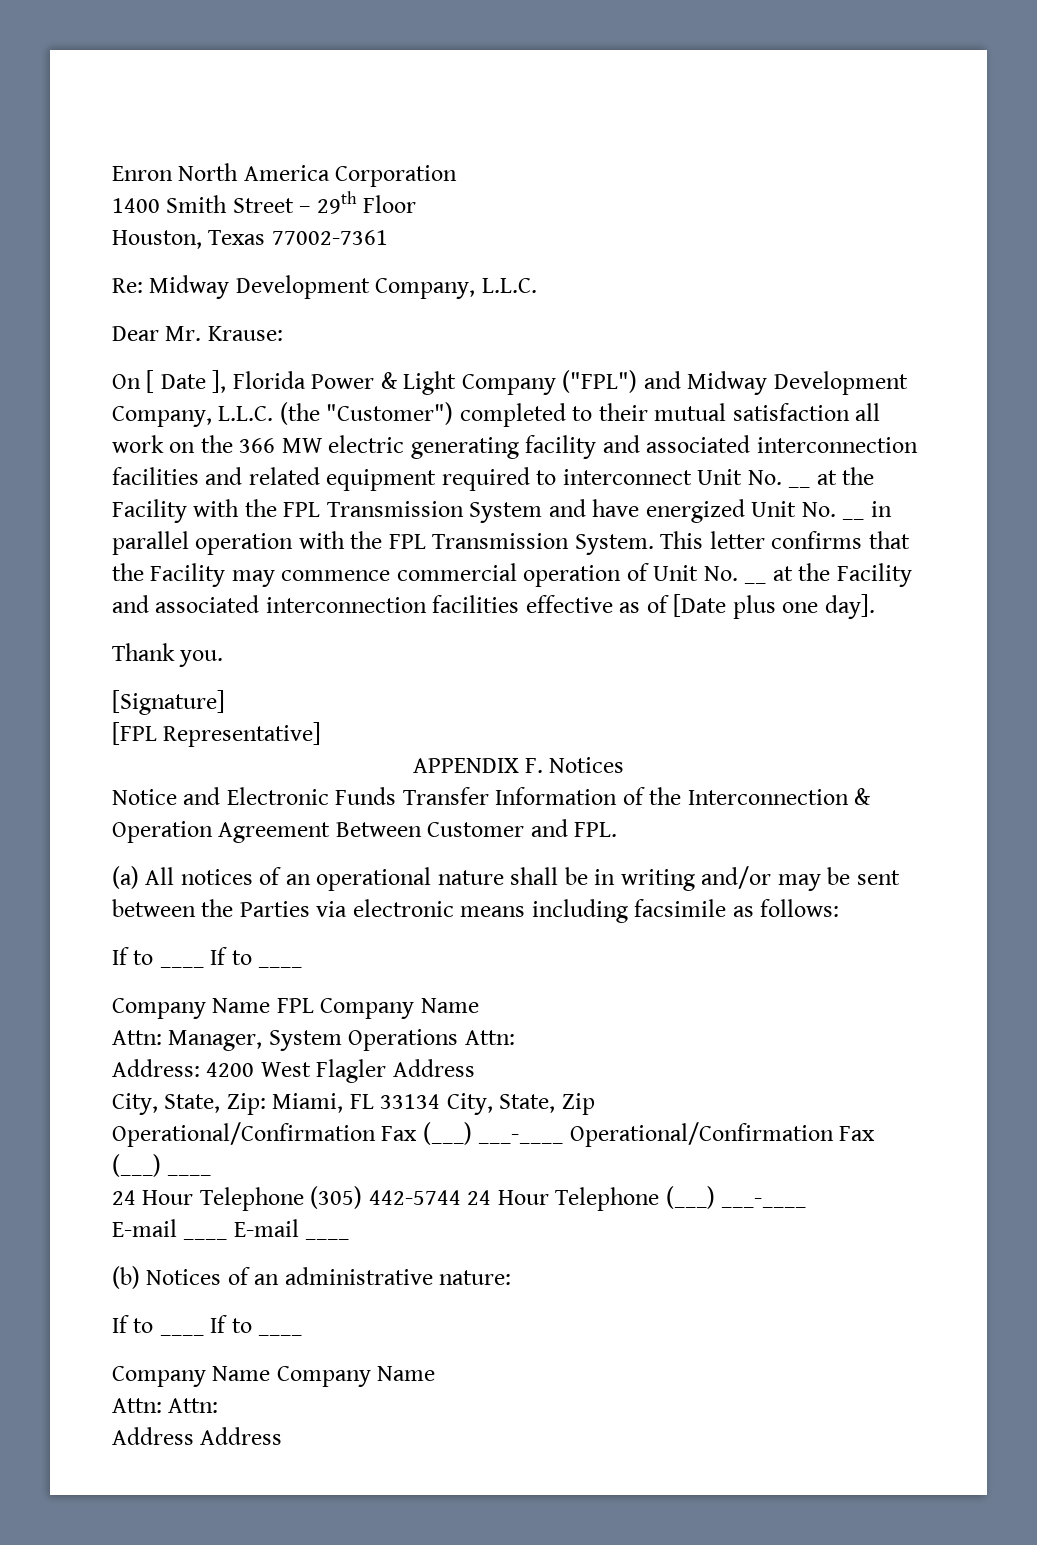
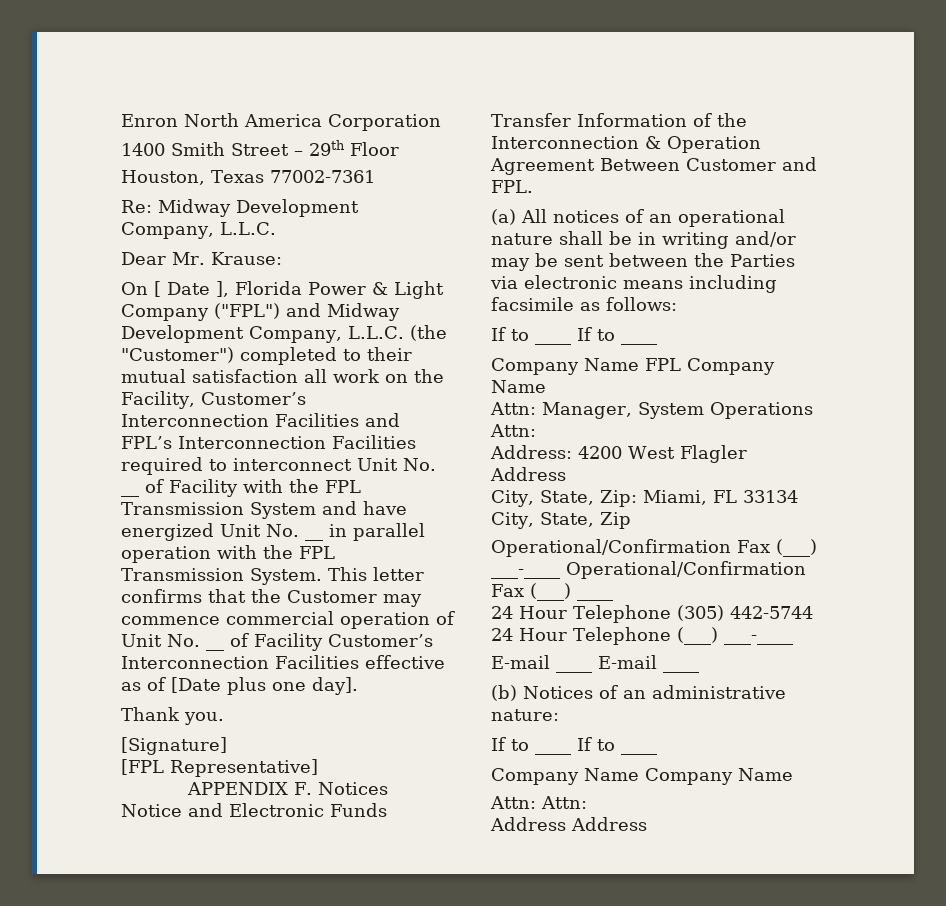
- On [ Date ], Florida Power & Light Company ("FPL") and Midway Development Company, L.L.C. (the "Customer") completed to their mutual satisfaction all work on the 366 MW electric generating facility and associated interconnection facilities and related equipment required to interconnect Unit No. __ at the Facility with the FPL Transmission System and have energized Unit No. __ in parallel operation with the FPL Transmission System.
+ On [ Date ], Florida Power & Light Company ("FPL") and Midway Development Company, L.L.C. (the "Customer") completed to their mutual satisfaction all work on the Facility, Customer’s Interconnection Facilities and FPL’s Interconnection Facilities required to interconnect Unit No. __ of Facility with the FPL Transmission System and have energized Unit No. __ in parallel operation with the FPL Transmission System.
- This letter confirms that the Facility may commence commercial operation of Unit No. __ at the Facility and associated interconnection facilities effective as of [Date plus one day].
+ This letter confirms that the Customer may commence commercial operation of Unit No. __ of Facility Customer’s Interconnection Facilities effective as of [Date plus one day].

